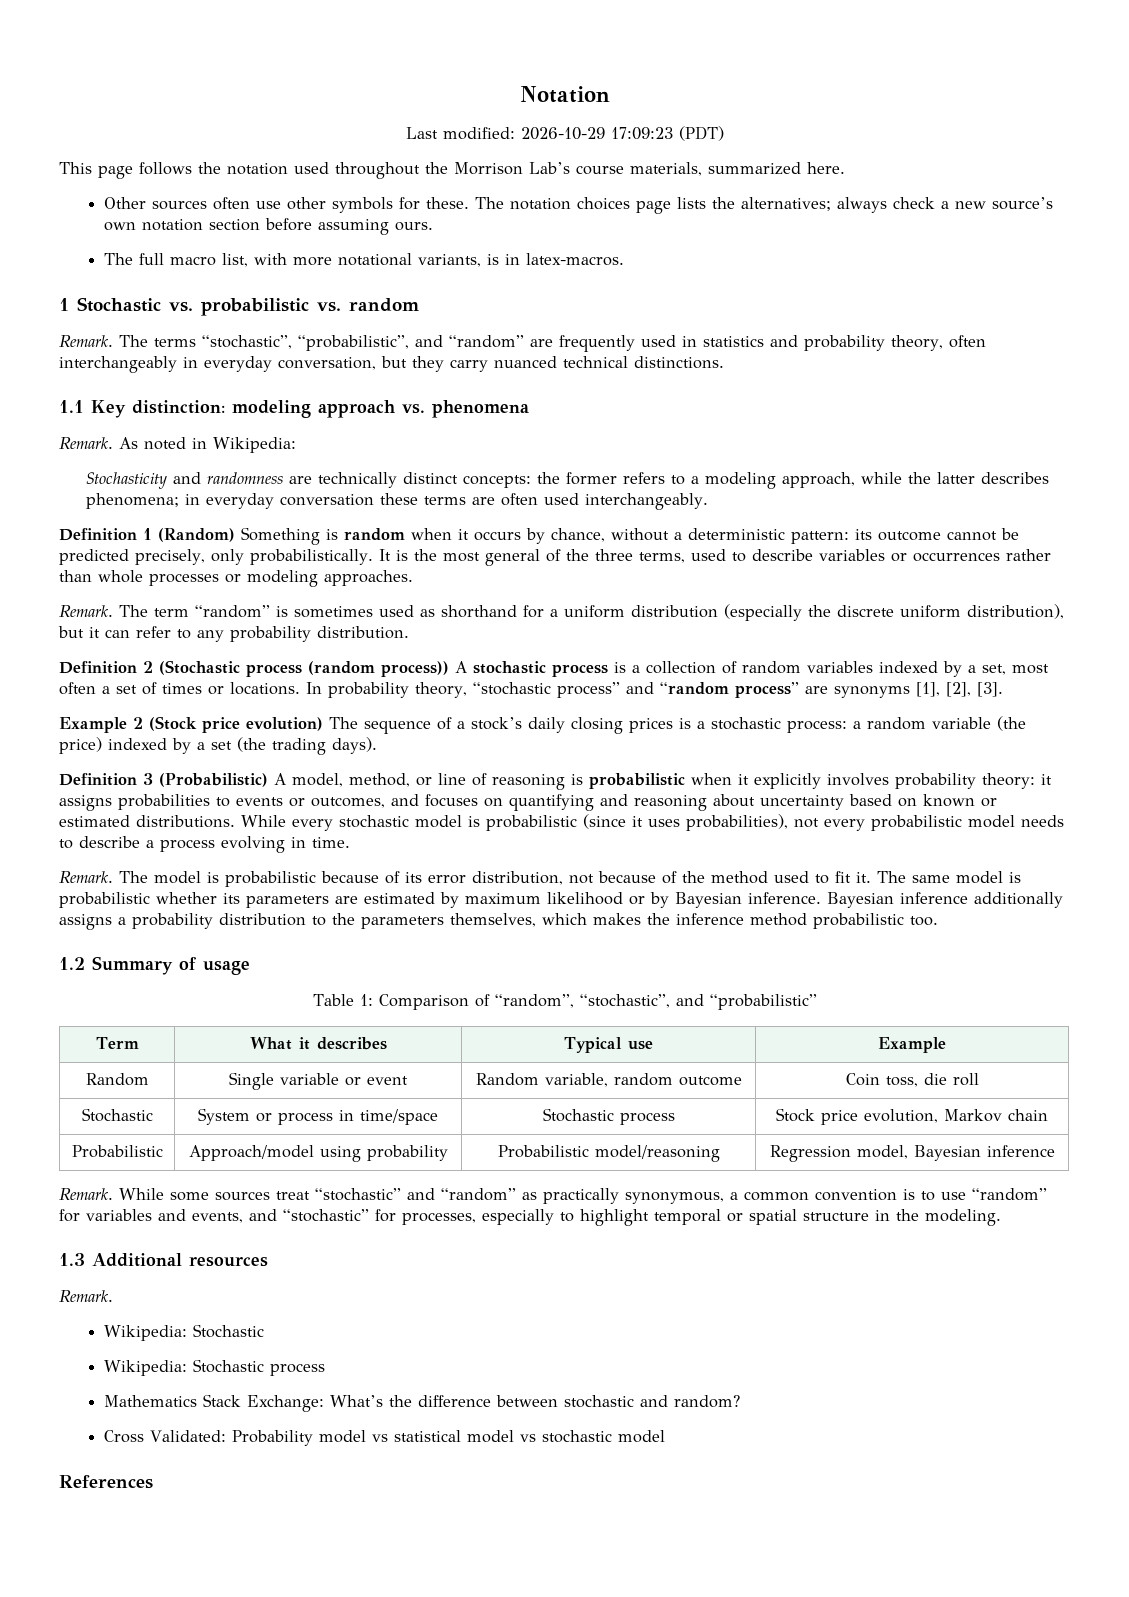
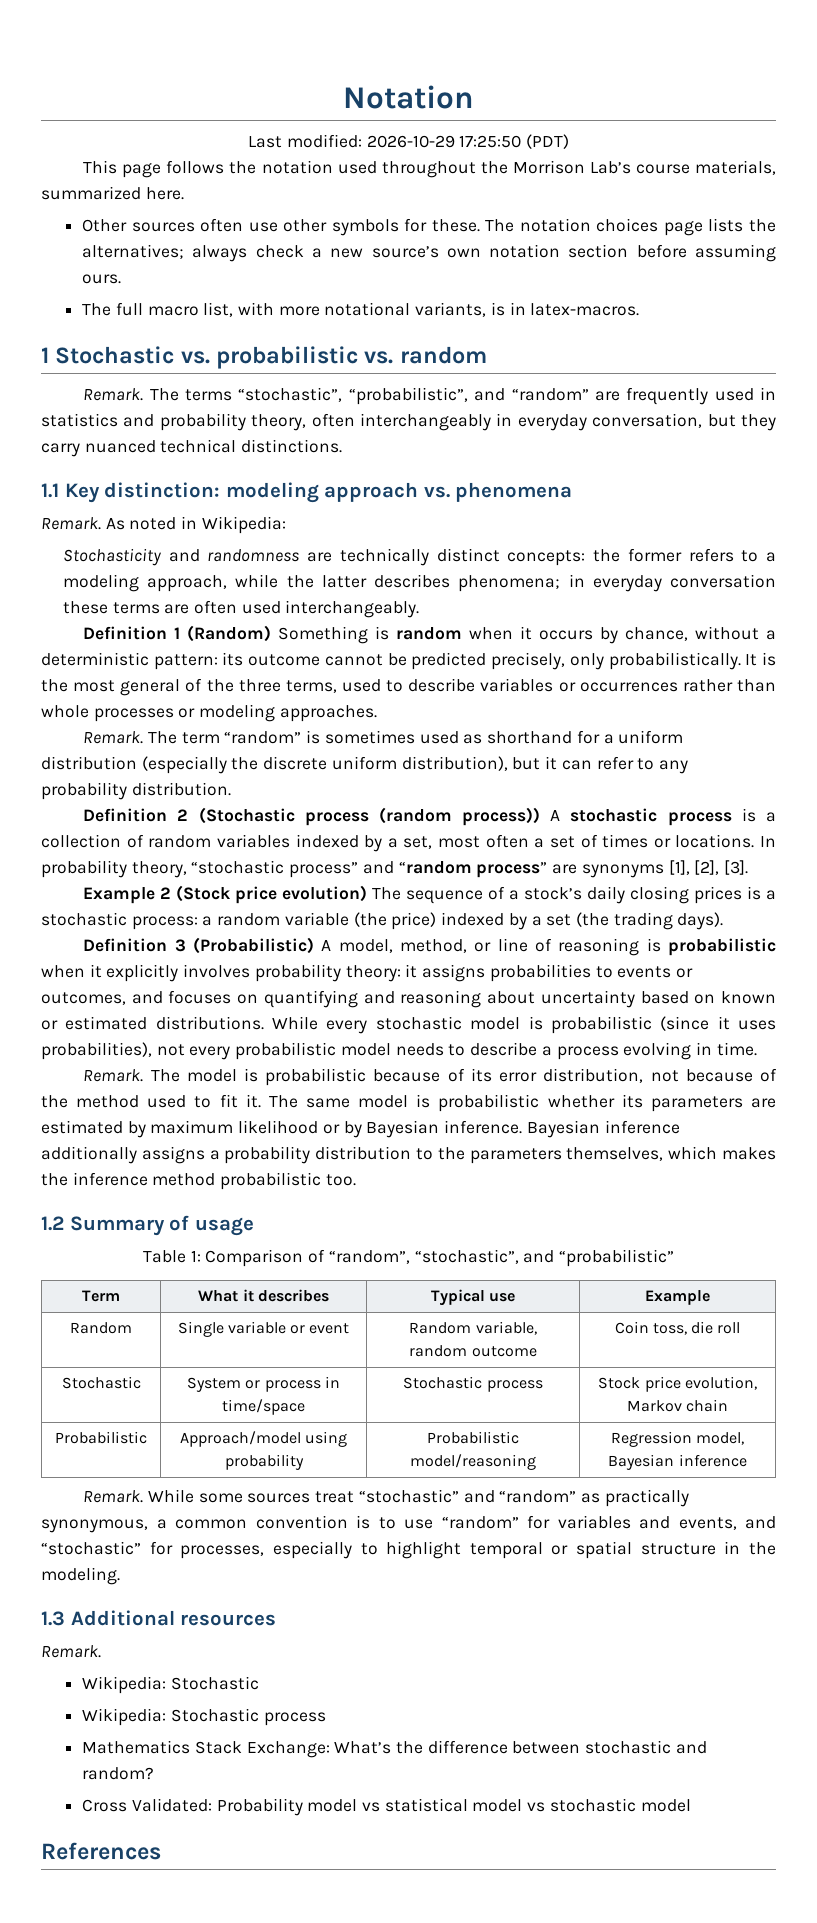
- Last modified: 2026-10-29 17:09:23 (PDT)
+ Last modified: 2026-10-29 17:25:50 (PDT)

